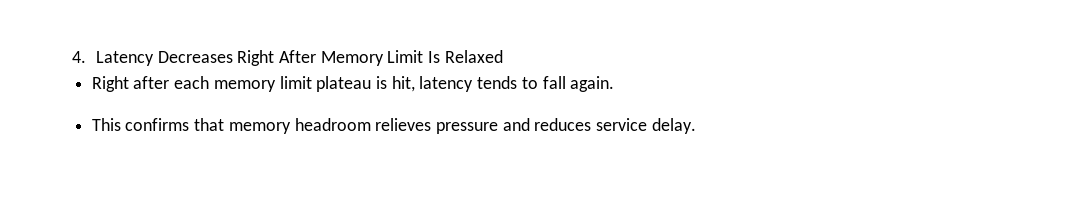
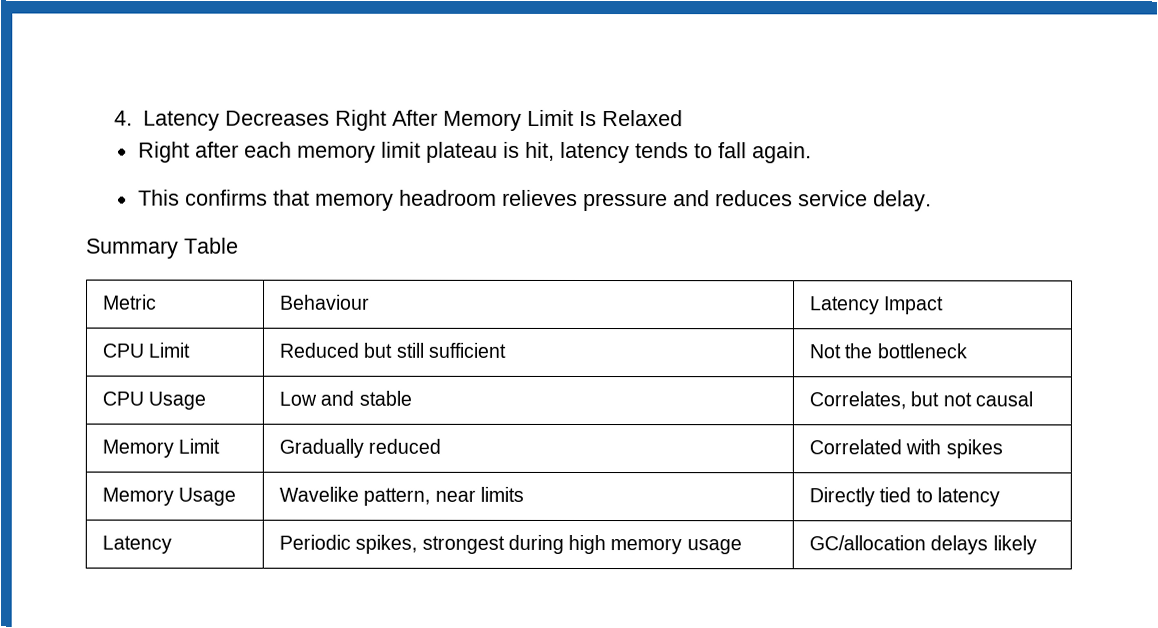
+ Summary Table
+ Metric | Behaviour | Latency Impact
+ CPU Limit | Reduced but still sufficient | Not the bottleneck
+ CPU Usage | Low and stable | Correlates, but not causal
+ Memory Limit | Gradually reduced | Correlated with spikes
+ Memory Usage | Wavelike pattern, near limits | Directly tied to latency
+ Latency | Periodic spikes, strongest during high memory usage | GC/allocation delays likely

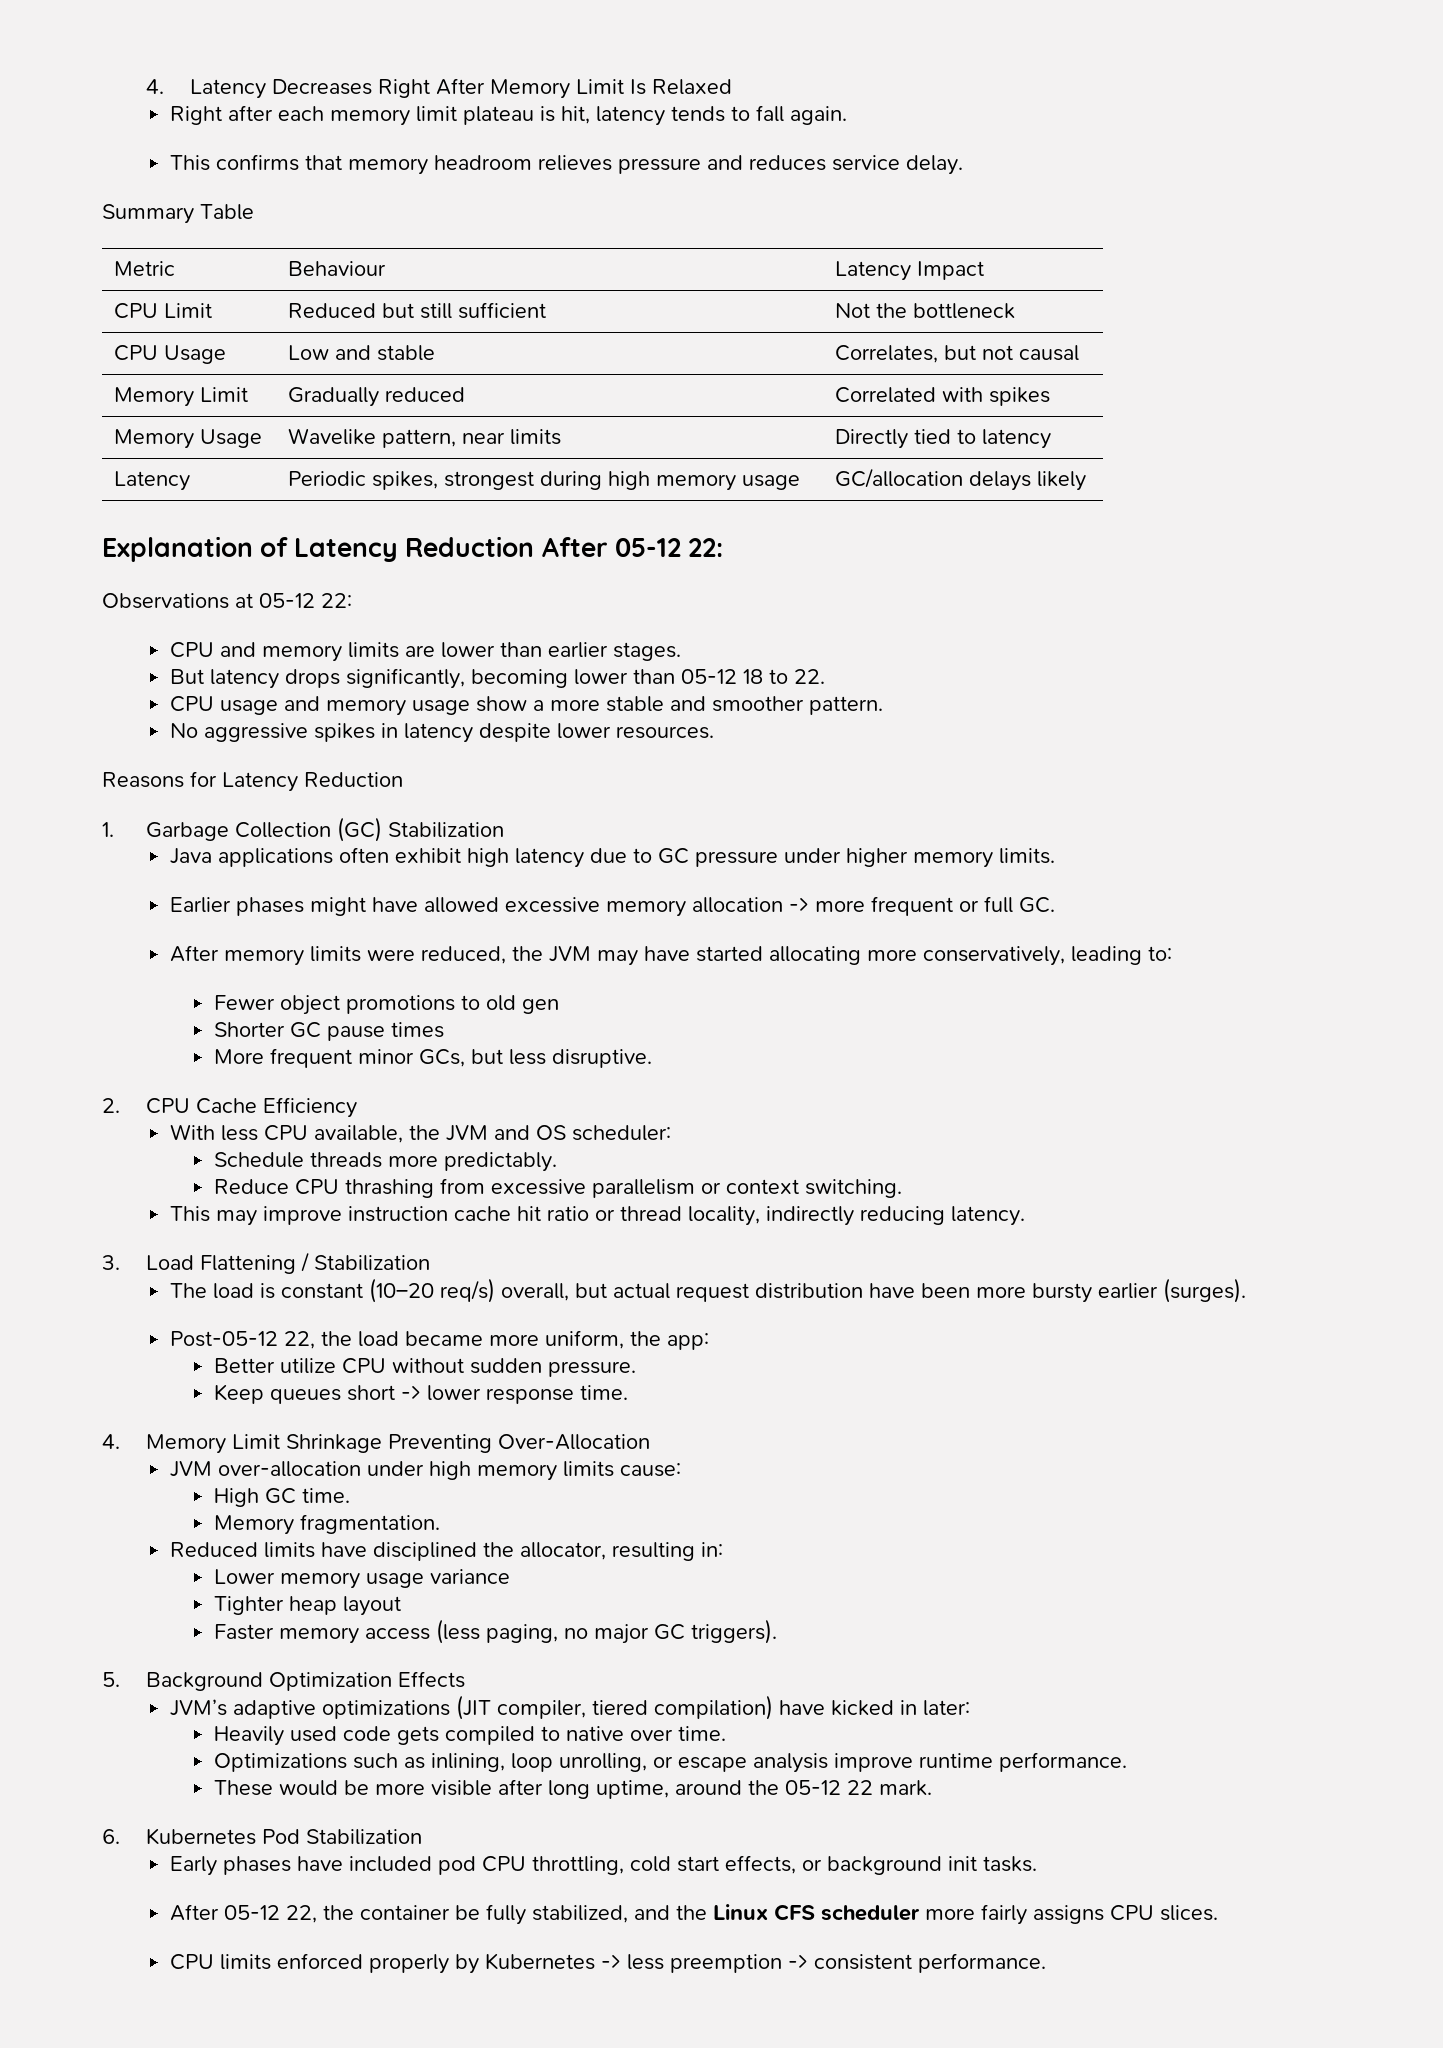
+ Explanation of Latency Reduction After 05-12 22:
+ Observations at 05-12 22:
+ CPU and memory limits are lower than earlier stages.
+ But latency drops significantly, becoming lower than 05-12 18 to 22.
+ CPU usage and memory usage show a more stable and smoother pattern.
+ No aggressive spikes in latency despite lower resources.
+ Reasons for Latency Reduction
+ 1. Garbage Collection (GC) Stabilization
+ Java applications often exhibit high latency due to GC pressure under higher memory limits.
+ Earlier phases might have allowed excessive memory allocation -> more frequent or full GC.
+ After memory limits were reduced, the JVM may have started allocating more conservatively, leading to:
+ Fewer object promotions to old gen
+ Shorter GC pause times
+ More frequent minor GCs, but less disruptive.
+ 2. CPU Cache Efficiency
+ With less CPU available, the JVM and OS scheduler:
+ Schedule threads more predictably.
+ Reduce CPU thrashing from excessive parallelism or context switching.
+ This may improve instruction cache hit ratio or thread locality, indirectly reducing latency.
+ 3. Load Flattening / Stabilization
+ The load is constant (10–20 req/s) overall, but actual request distribution have been more bursty earlier (surges).
+ Post-05-12 22, the load became more uniform, the app:
+ Better utilize CPU without sudden pressure.
+ Keep queues short -> lower response time.
+ 4. Memory Limit Shrinkage Preventing Over-Allocation
+ JVM over-allocation under high memory limits cause:
+ High GC time.
+ Memory fragmentation.
+ Reduced limits have disciplined the allocator, resulting in:
+ Lower memory usage variance
+ Tighter heap layout
+ Faster memory access (less paging, no major GC triggers).
+ 5. Background Optimization Effects
+ JVM’s adaptive optimizations (JIT compiler, tiered compilation) have kicked in later:
+ Heavily used code gets compiled to native over time.
+ Optimizations such as inlining, loop unrolling, or escape analysis improve runtime performance.
+ These would be more visible after long uptime, around the 05-12 22 mark.
+ 6. Kubernetes Pod Stabilization
+ Early phases have included pod CPU throttling, cold start effects, or background init tasks.
+ After 05-12 22, the container be fully stabilized, and the Linux CFS scheduler more fairly assigns CPU slices.
+ CPU limits enforced properly by Kubernetes -> less preemption -> consistent performance.

